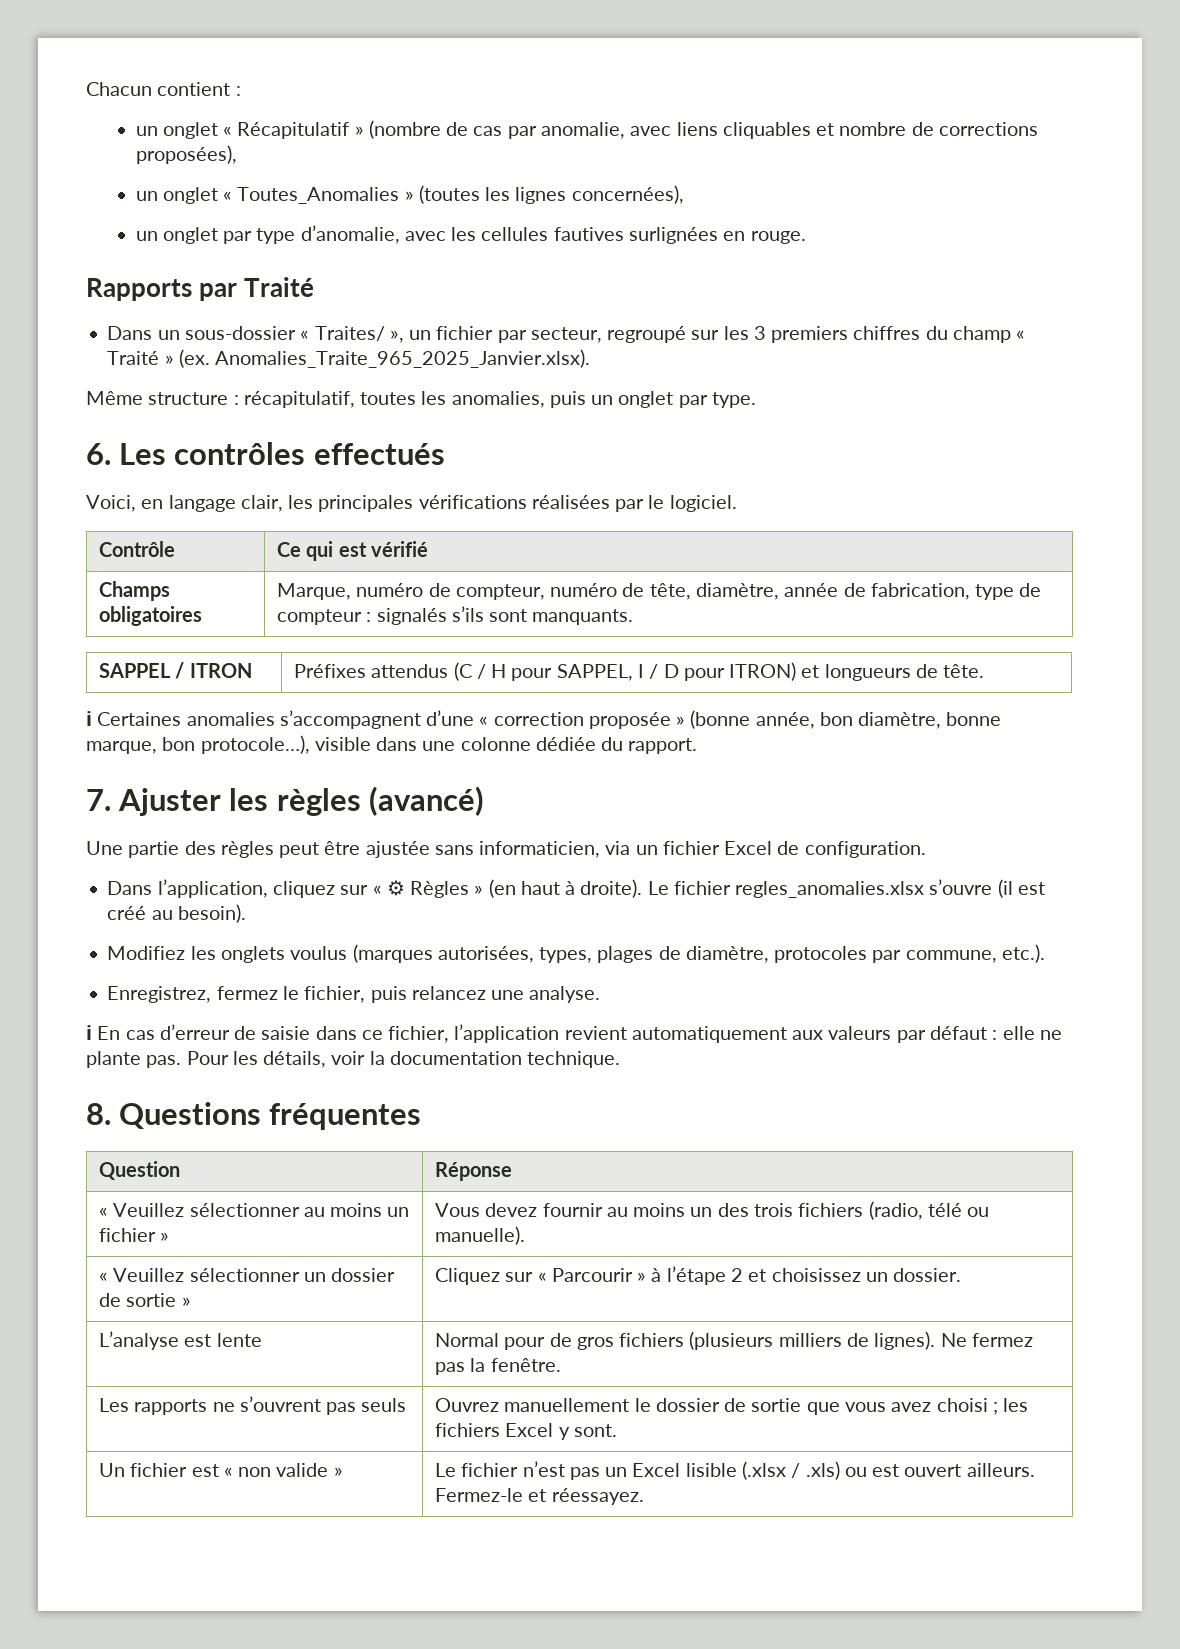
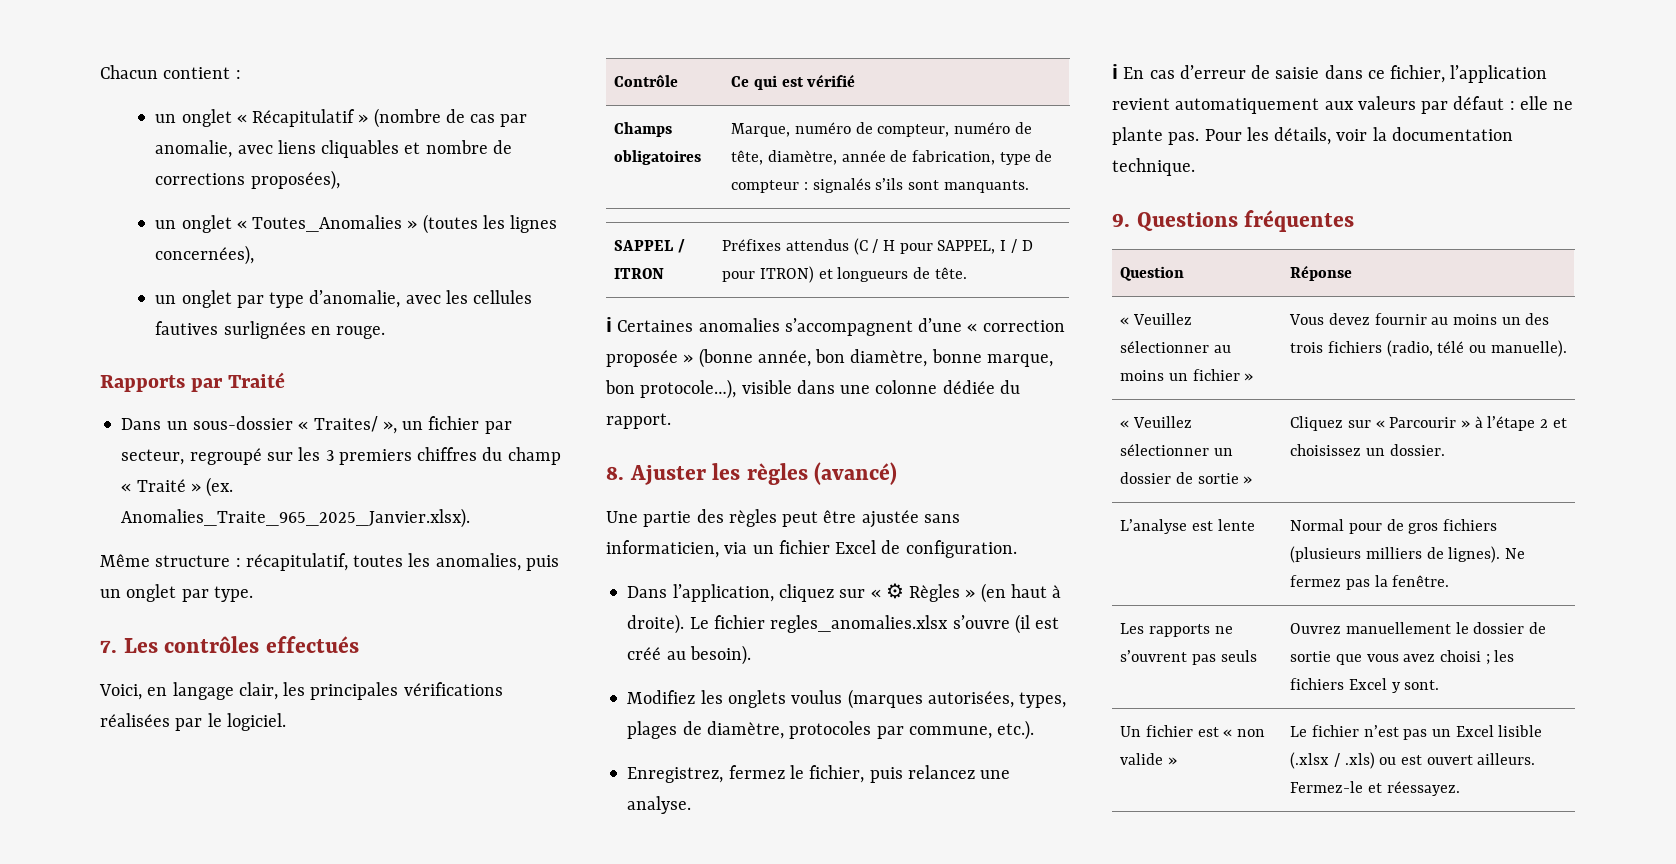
- 6. Les contrôles effectués
+ 7. Les contrôles effectués
- 7. Ajuster les règles (avancé)
+ 8. Ajuster les règles (avancé)
- 8. Questions fréquentes
+ 9. Questions fréquentes

